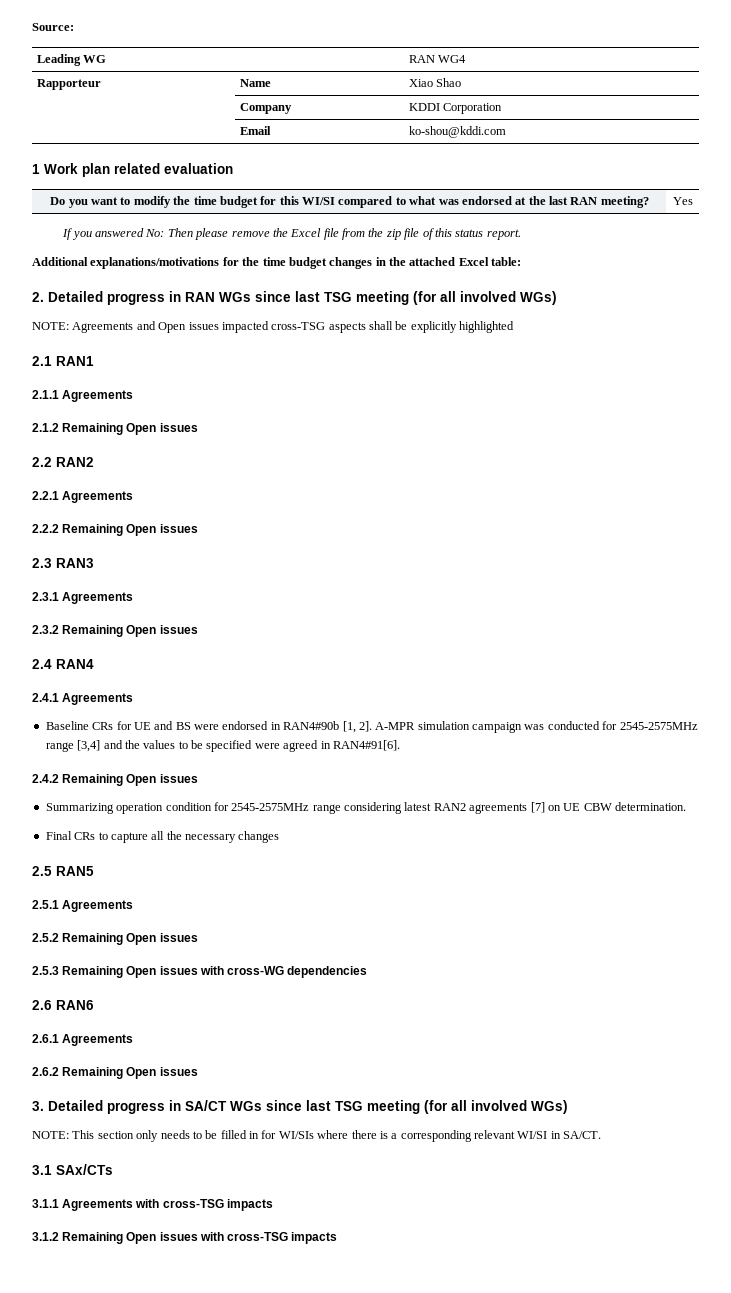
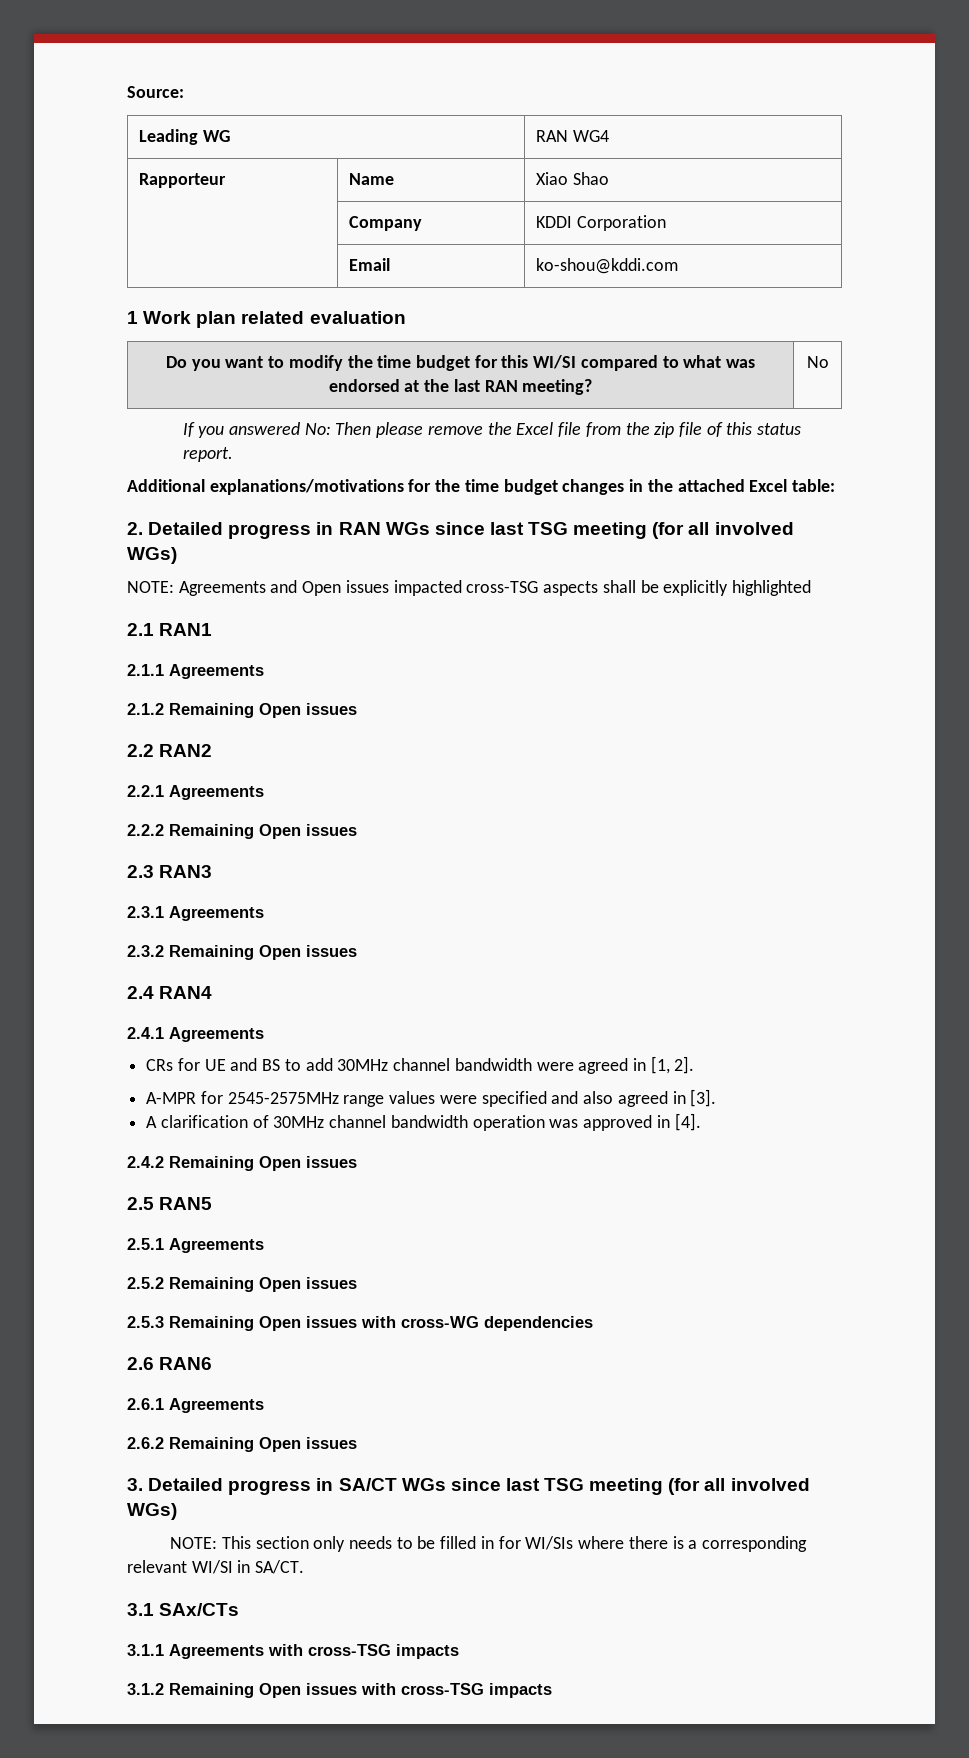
- Do you want to modify the time budget for this WI/SI compared to what was endorsed at the last RAN meeting? | Yes
+ Do you want to modify the time budget for this WI/SI compared to what was endorsed at the last RAN meeting? | No
- Baseline CRs for UE and BS were endorsed in RAN4#90b [1, 2]. A-MPR simulation campaign was conducted for 2545-2575MHz range [3,4] and the values to be specified were agreed in RAN4#91[6].
+ CRs for UE and BS to add 30MHz channel bandwidth were agreed in [1, 2].
+ A-MPR for 2545-2575MHz range values were specified and also agreed in [3].
+ A clarification of 30MHz channel bandwidth operation was approved in [4].
  2.4.2 Remaining Open issues
- Summarizing operation condition for 2545-2575MHz range considering latest RAN2 agreements [7] on UE CBW determination.
- Final CRs to capture all the necessary changes

